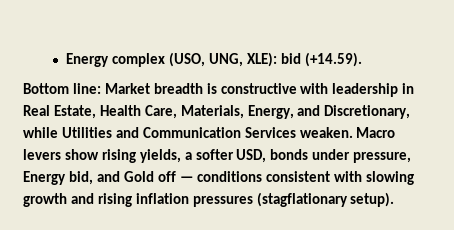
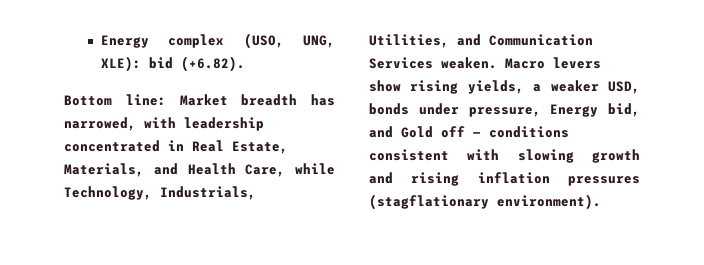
- Energy complex (USO, UNG, XLE): bid (+14.59).
+ Energy complex (USO, UNG, XLE): bid (+6.82).
- Bottom line: Market breadth is constructive with leadership in Real Estate, Health Care, Materials, Energy, and Discretionary, while Utilities and Communication Services weaken.
+ Bottom line: Market breadth has narrowed, with leadership concentrated in Real Estate, Materials, and Health Care, while Technology, Industrials, Utilities, and Communication Services weaken.
- Macro levers show rising yields, a softer USD, bonds under pressure, Energy bid, and Gold off — conditions consistent with slowing growth and rising inflation pressures (stagflationary setup).
+ Macro levers show rising yields, a weaker USD, bonds under pressure, Energy bid, and Gold off — conditions consistent with slowing growth and rising inflation pressures (stagflationary environment).

